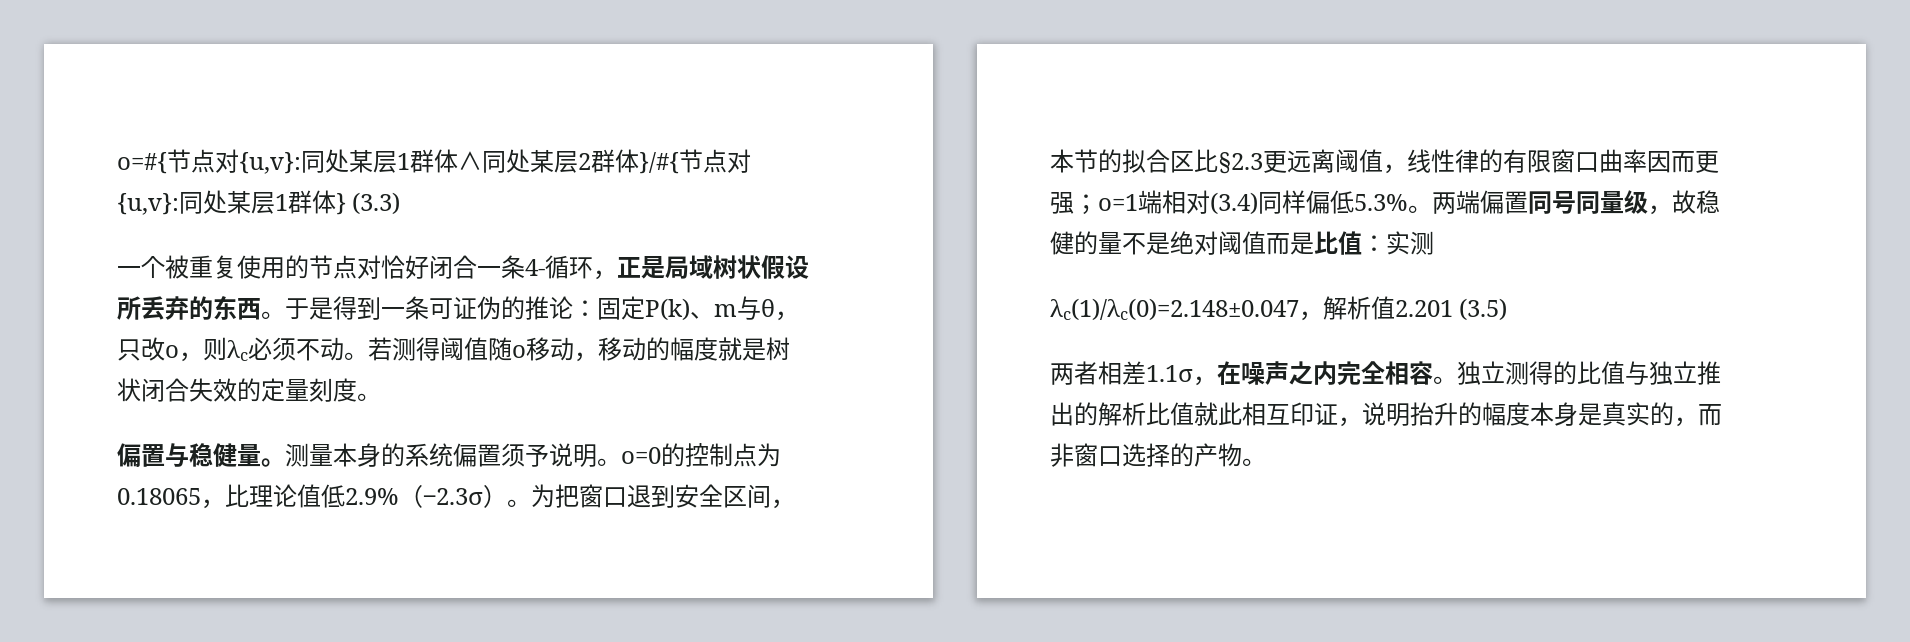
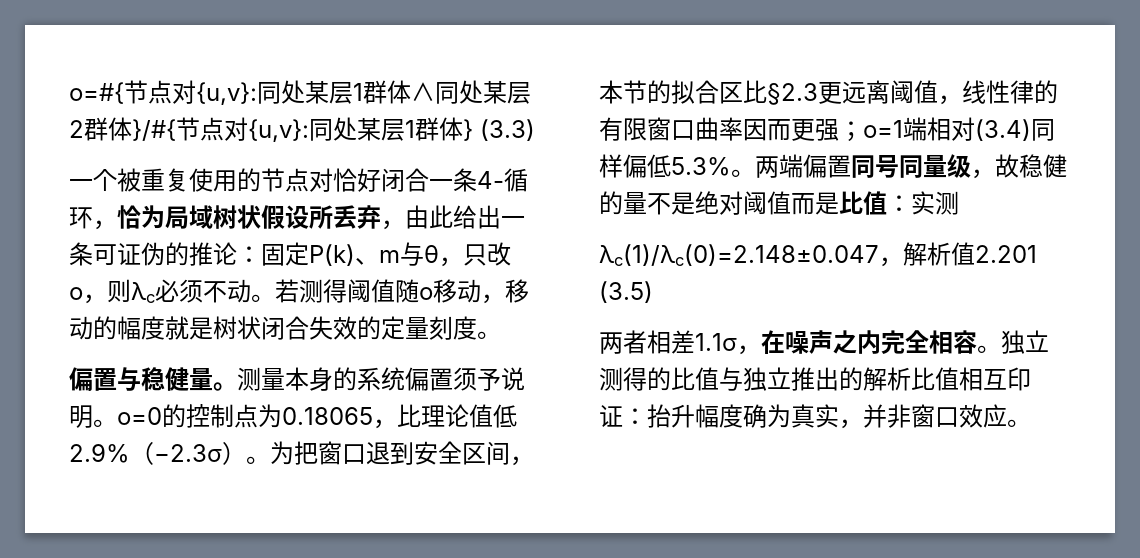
- 一个被重复使用的节点对恰好闭合一条4-循环，正是局域树状假设所丢弃的东西。于是得到一条可证伪的推论：固定P(k)、m与θ，只改o，则λc必须不动。
+ 一个被重复使用的节点对恰好闭合一条4-循环，恰为局域树状假设所丢弃，由此给出一条可证伪的推论：固定P(k)、m与θ，只改o，则λc必须不动。
- 独立测得的比值与独立推出的解析比值就此相互印证，说明抬升的幅度本身是真实的，而非窗口选择的产物。
+ 独立测得的比值与独立推出的解析比值相互印证：抬升幅度确为真实，并非窗口效应。

